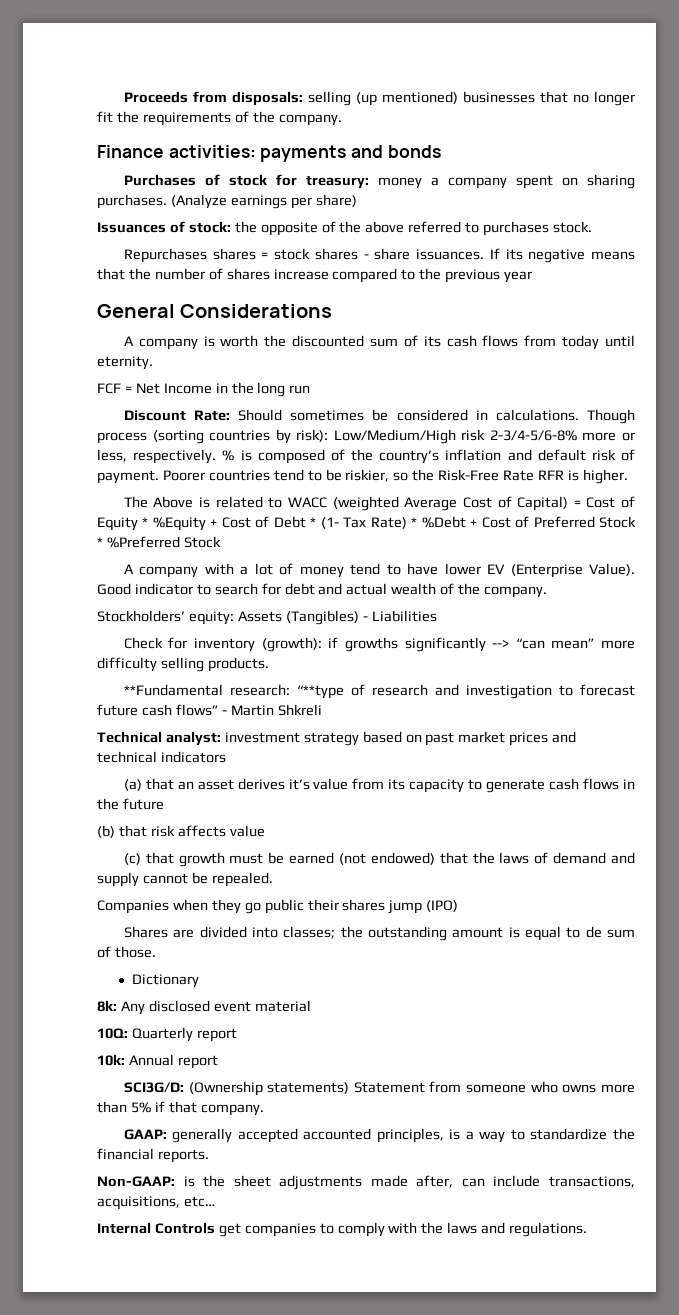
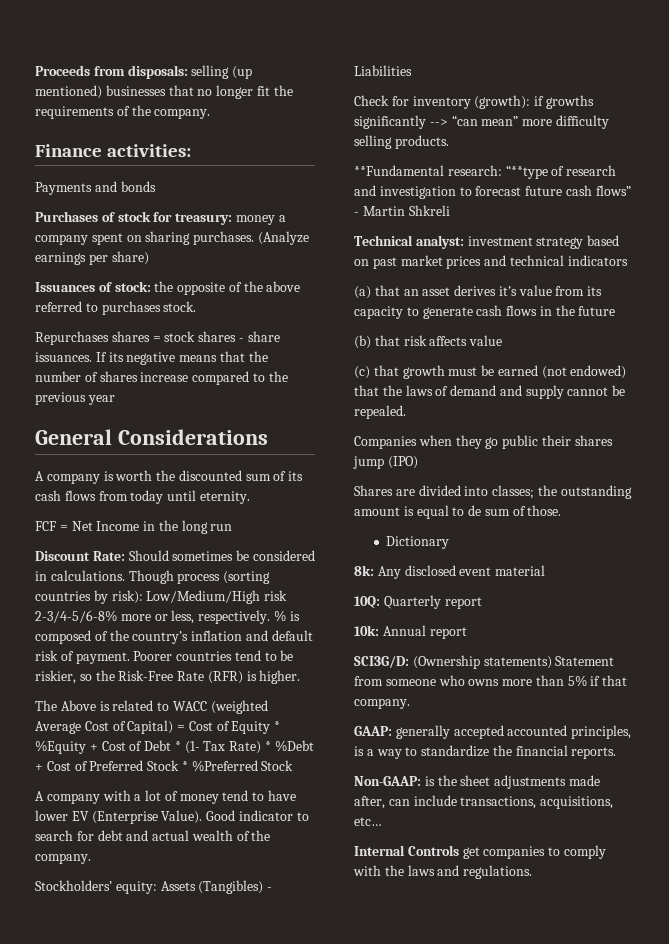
- Finance activities: payments and bonds
+ Finance activities:
+ Payments and bonds
- Poorer countries tend to be riskier, so the Risk-Free Rate RFR is higher.
+ Poorer countries tend to be riskier, so the Risk-Free Rate (RFR) is higher.

